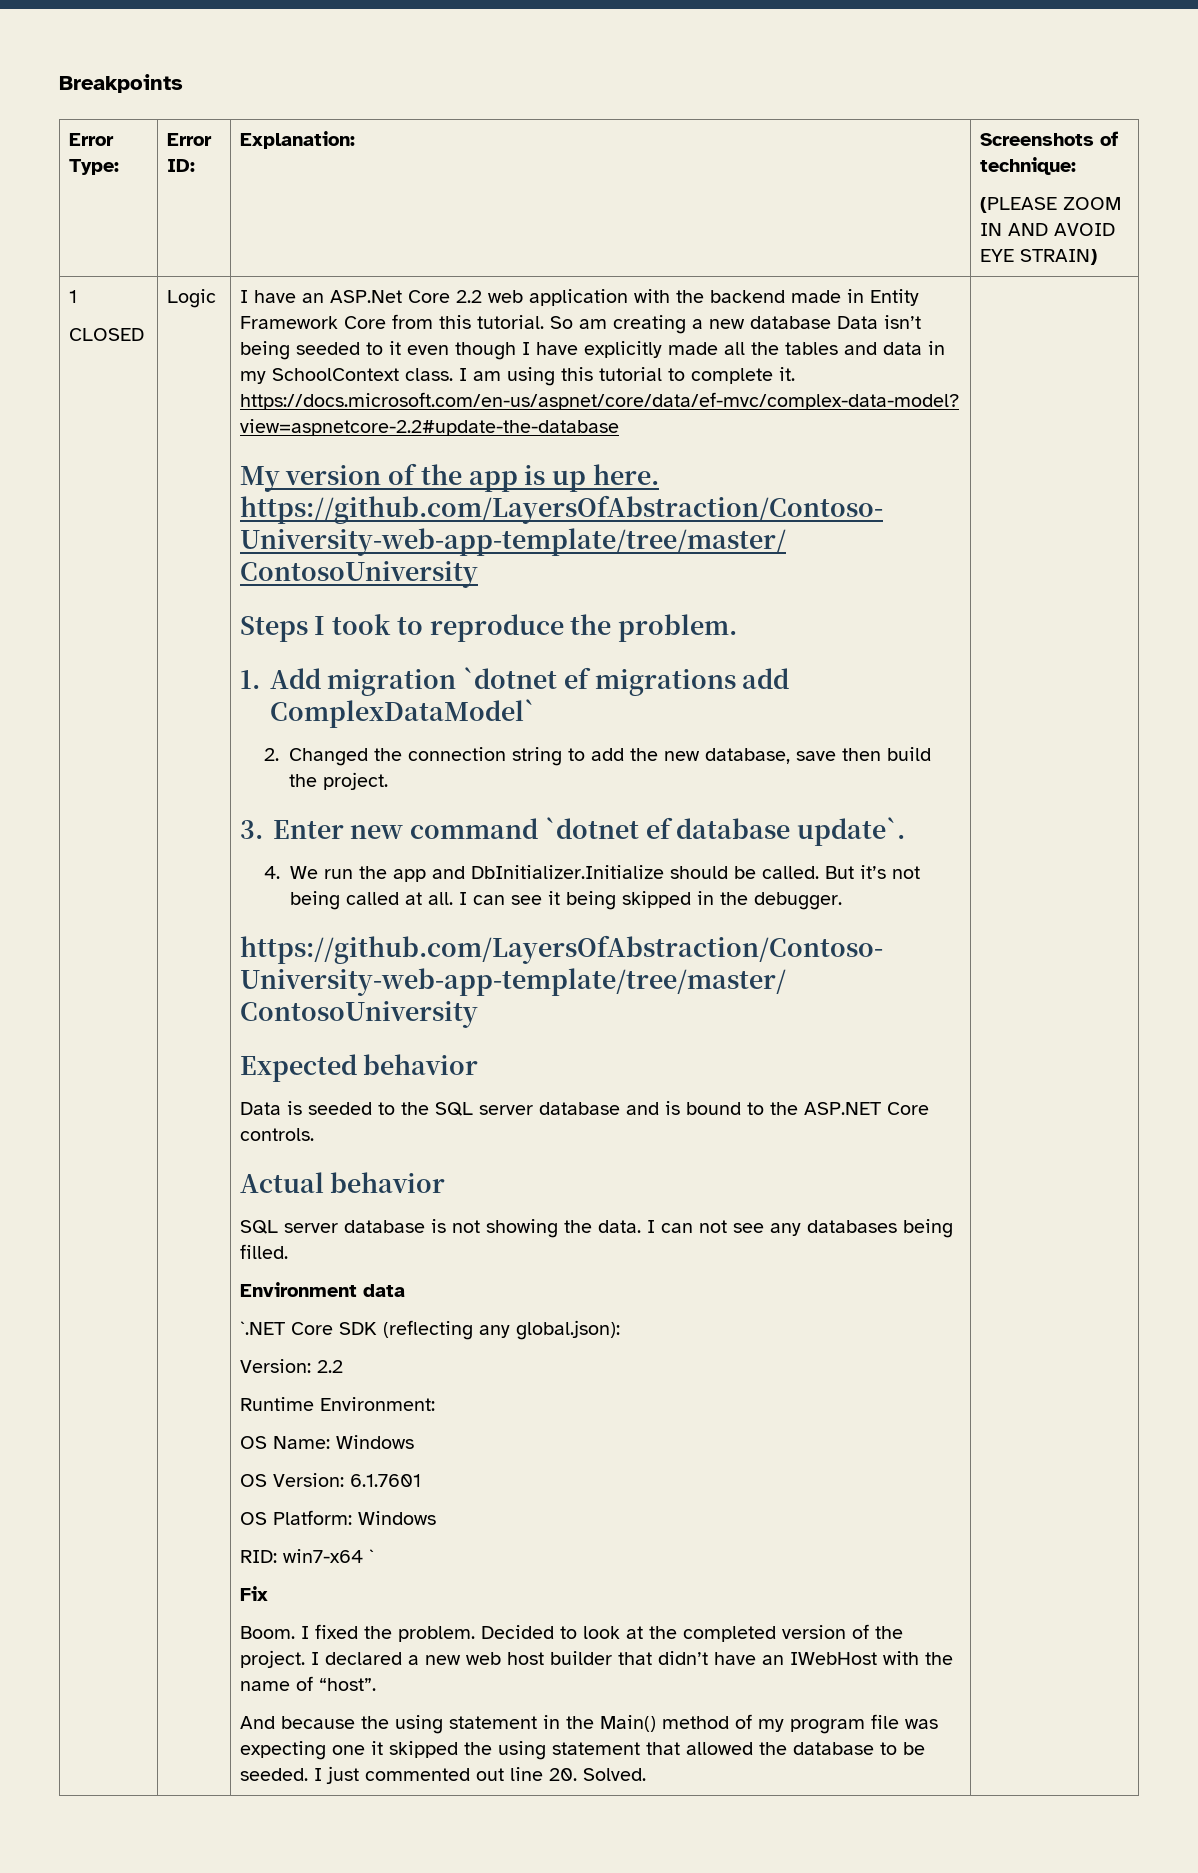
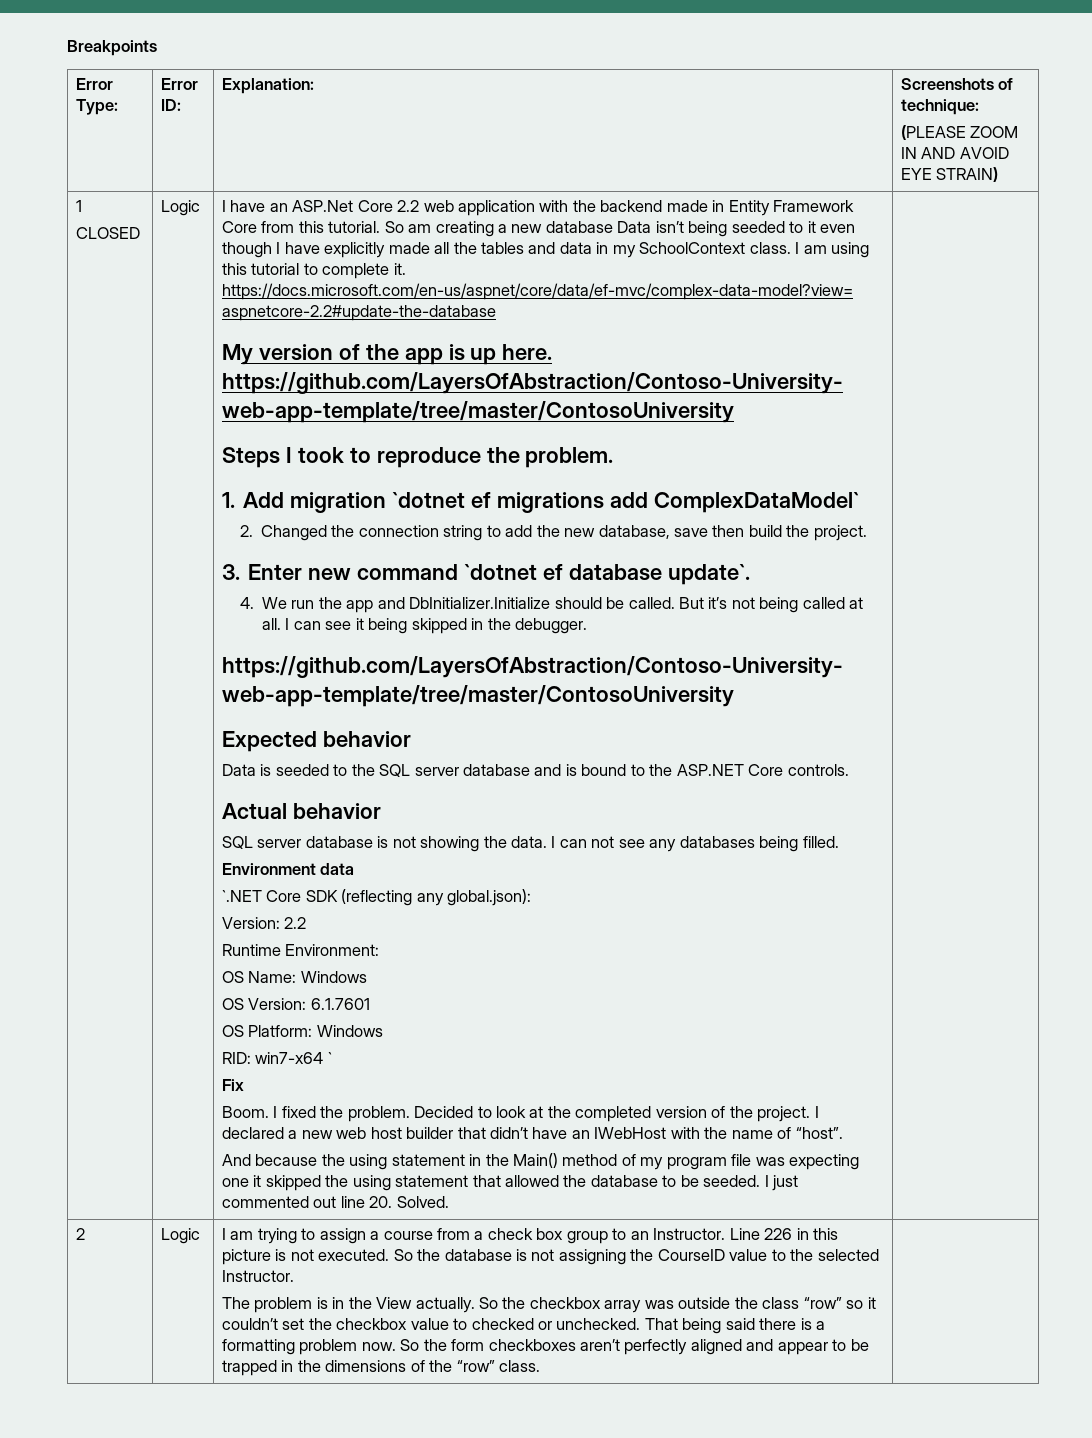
+ 2 | Logic | I am trying to assign a course from a check box group to an Instructor. Line 226 in this picture is not executed. So the database is not assigning the CourseID value to the selected Instructor.
+ The problem is in the View actually. So the checkbox array was outside the class “row” so it couldn’t set the checkbox value to checked or unchecked. That being said there is a formatting problem now. So the form checkboxes aren’t perfectly aligned and appear to be trapped in the dimensions of the “row” class.

